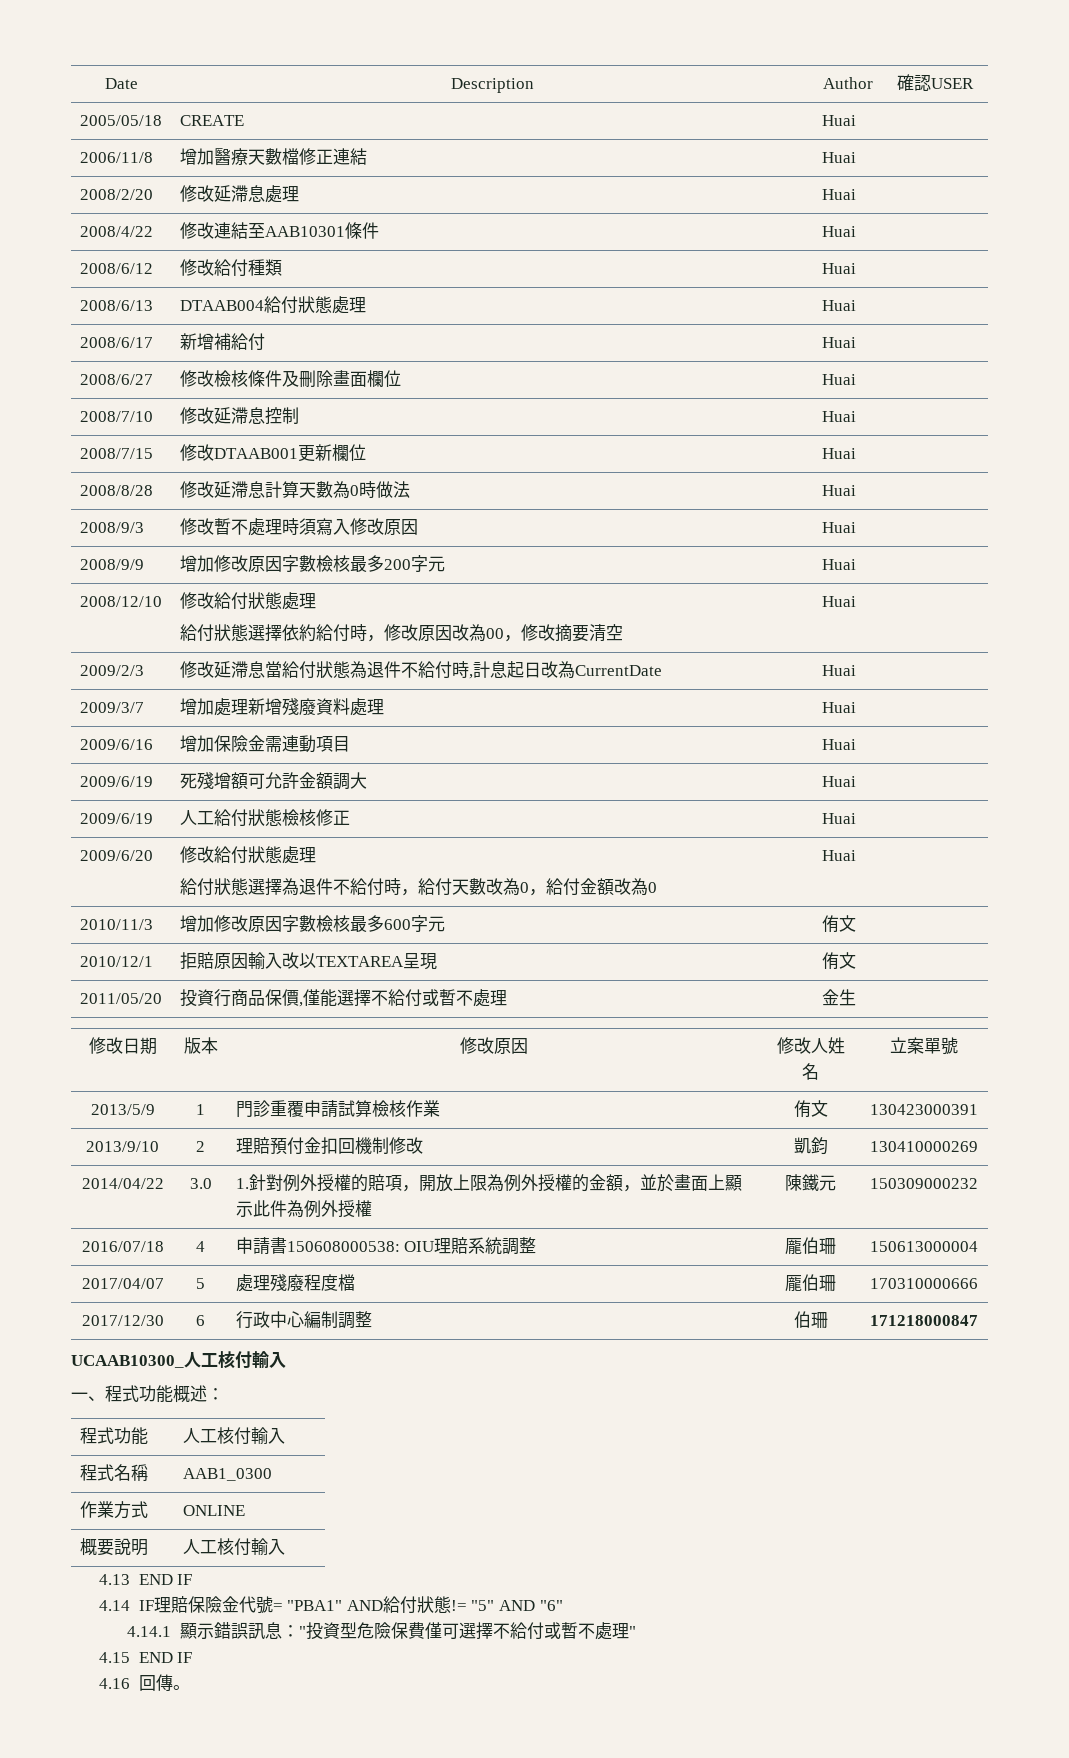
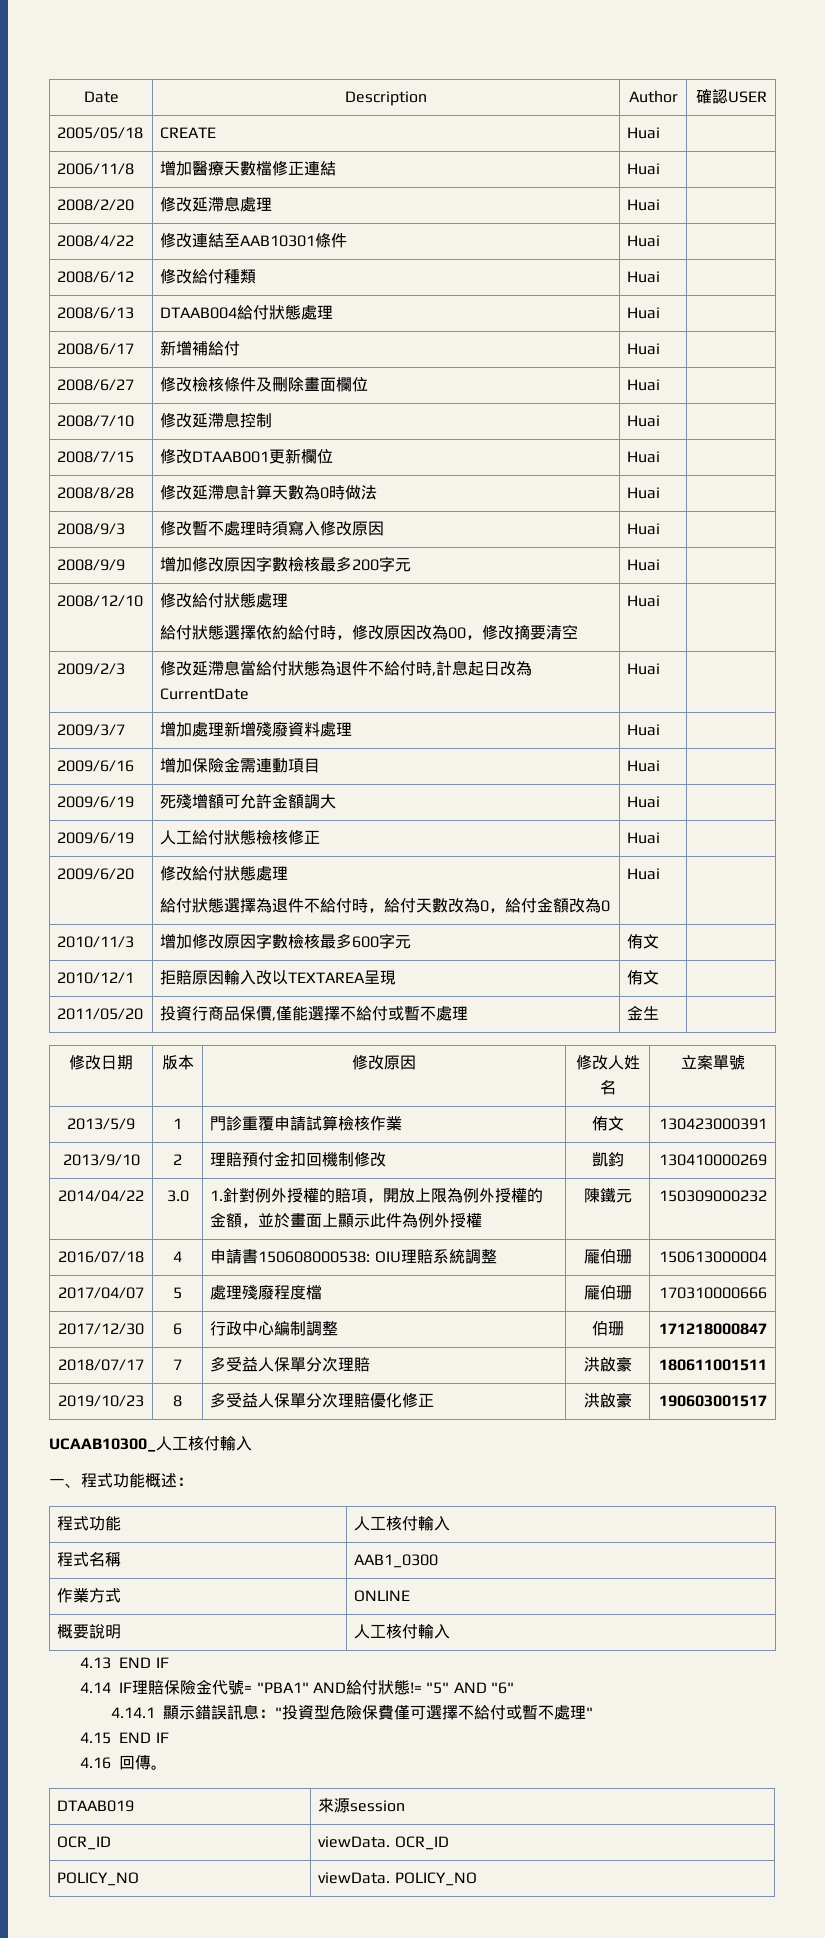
+ 2018/07/17 | 7 | 多受益人保單分次理賠 | 洪啟豪 | 180611001511
+ 2019/10/23 | 8 | 多受益人保單分次理賠優化修正 | 洪啟豪 | 190603001517
+ DTAAB019 | 來源session
+ OCR_ID | viewData. OCR_ID
+ POLICY_NO | viewData. POLICY_NO

